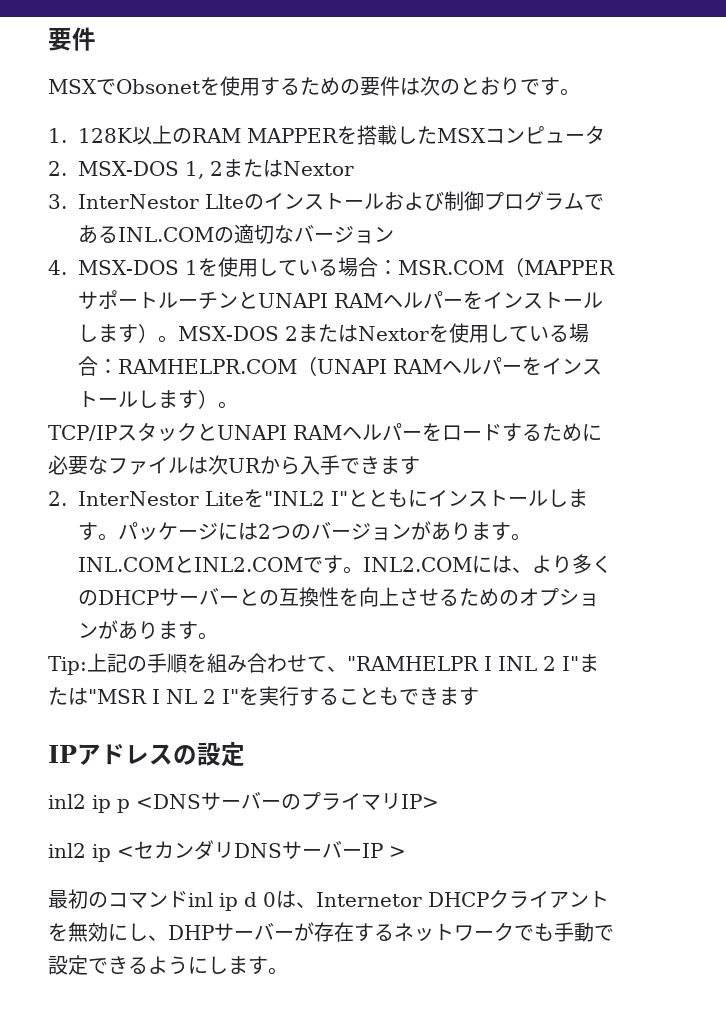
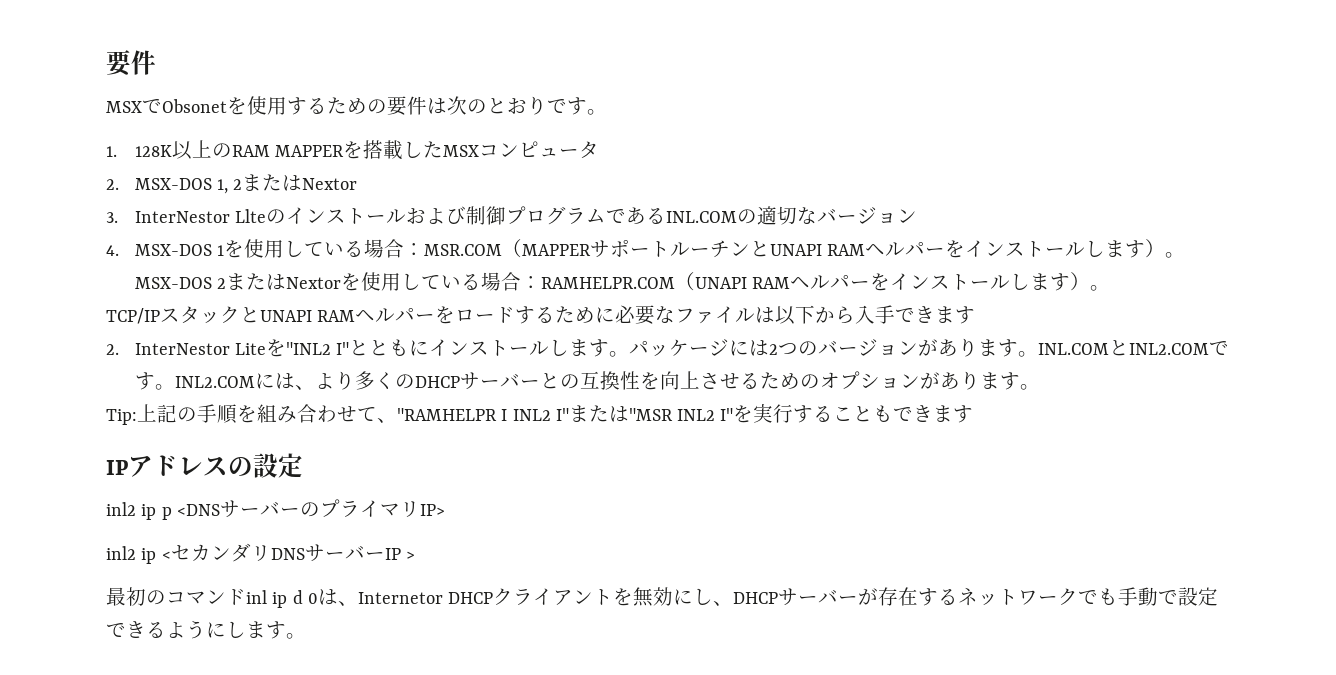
- TCP/IPスタックとUNAPI RAMヘルパーをロードするために必要なファイルは次URから入手できます
+ TCP/IPスタックとUNAPI RAMヘルパーをロードするために必要なファイルは以下から入手できます
- Tip:上記の手順を組み合わせて、"RAMHELPR I INL 2 I"または"MSR I NL 2 I"を実行することもできます
+ Tip:上記の手順を組み合わせて、"RAMHELPR I INL2 I"または"MSR INL2 I"を実行することもできます
- 最初のコマンドinl ip d 0は、Internetor DHCPクライアントを無効にし、DHPサーバーが存在するネットワークでも手動で設定できるようにします。
+ 最初のコマンドinl ip d 0は、Internetor DHCPクライアントを無効にし、DHCPサーバーが存在するネットワークでも手動で設定できるようにします。

